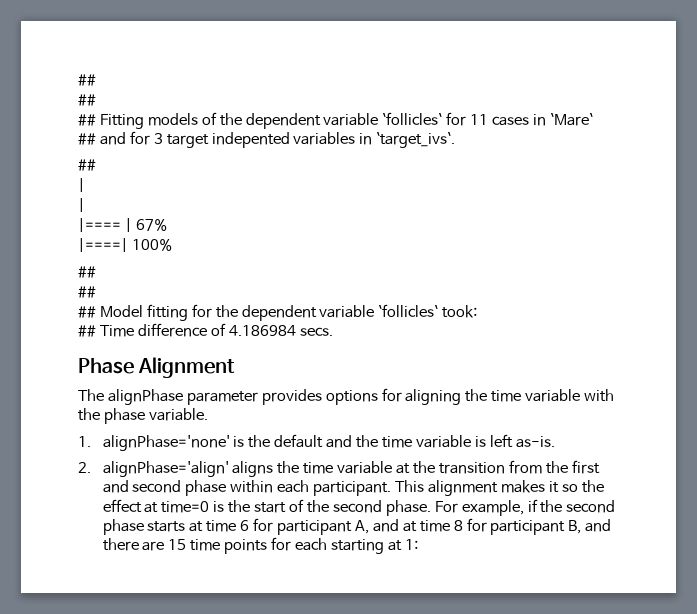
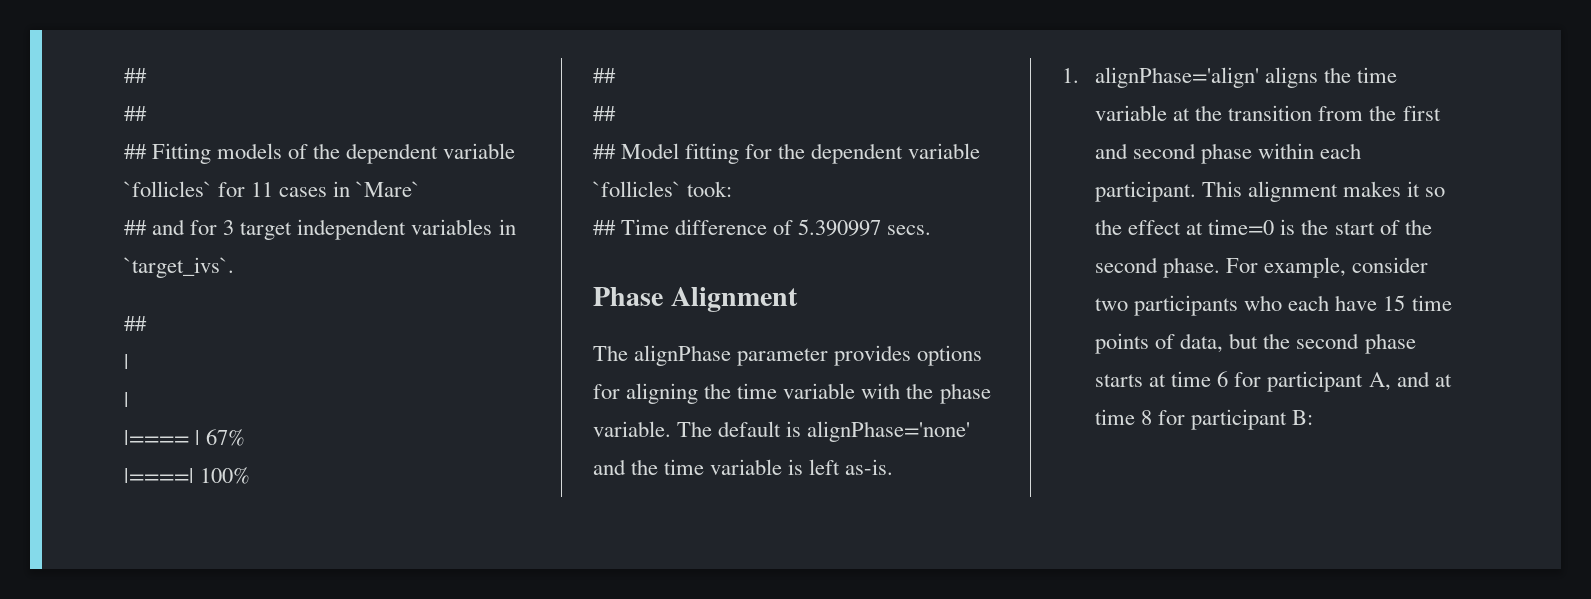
- ## and for 3 target indepented variables in `target_ivs`.
+ ## and for 3 target independent variables in `target_ivs`.
- ## Time difference of 4.186984 secs.
+ ## Time difference of 5.390997 secs.
- The alignPhase parameter provides options for aligning the time variable with the phase variable.
- 1. alignPhase='none' is the default and the time variable is left as-is.
+ The alignPhase parameter provides options for aligning the time variable with the phase variable. The default is alignPhase='none' and the time variable is left as-is.
- 2. alignPhase='align' aligns the time variable at the transition from the first and second phase within each participant.
+ 1. alignPhase='align' aligns the time variable at the transition from the first and second phase within each participant.
- For example, if the second phase starts at time 6 for participant A, and at time 8 for participant B, and there are 15 time points for each starting at 1:
+ For example, consider two participants who each have 15 time points of data, but the second phase starts at time 6 for participant A, and at time 8 for participant B:

